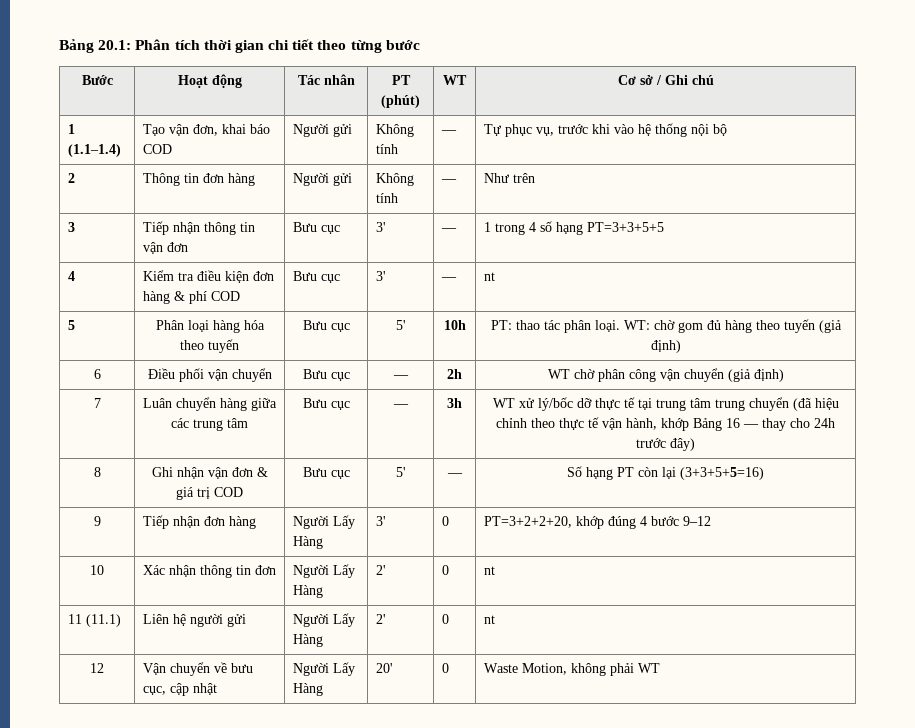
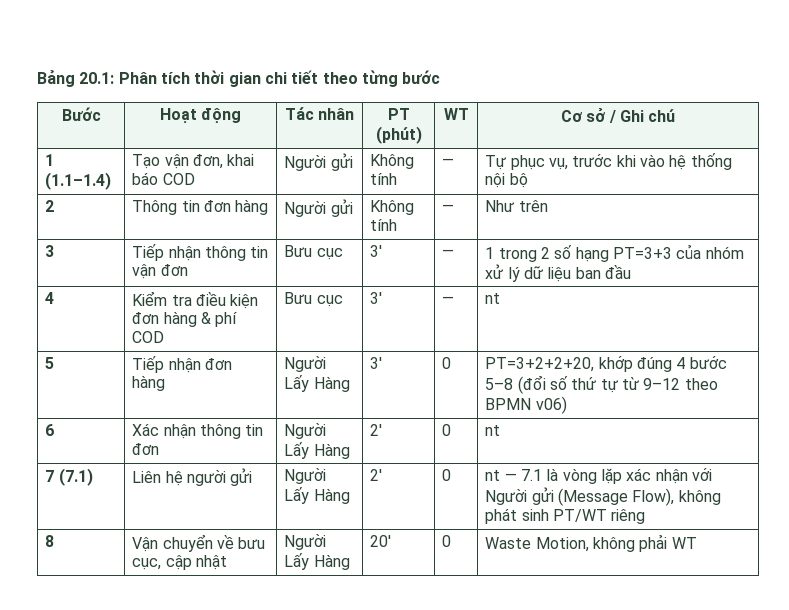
- 3 | Tiếp nhận thông tin vận đơn | Bưu cục | 3' | — | 1 trong 4 số hạng PT=3+3+5+5
+ 3 | Tiếp nhận thông tin vận đơn | Bưu cục | 3' | — | 1 trong 2 số hạng PT=3+3 của nhóm xử lý dữ liệu ban đầu
- 5 | Phân loại hàng hóa theo tuyến | Bưu cục | 5' | 10h | PT: thao tác phân loại. WT: chờ gom đủ hàng theo tuyến (giả định)
- 6 | Điều phối vận chuyển | Bưu cục | — | 2h | WT chờ phân công vận chuyển (giả định)
- 7 | Luân chuyển hàng giữa các trung tâm | Bưu cục | — | 3h | WT xử lý/bốc dỡ thực tế tại trung tâm trung chuyển (đã hiệu chỉnh theo thực tế vận hành, khớp Bảng 16 — thay cho 24h trước đây)
- 8 | Ghi nhận vận đơn & giá trị COD | Bưu cục | 5' | — | Số hạng PT còn lại (3+3+5+5=16)
- 9 | Tiếp nhận đơn hàng | Người Lấy Hàng | 3' | 0 | PT=3+2+2+20, khớp đúng 4 bước 9–12
- 10 | Xác nhận thông tin đơn | Người Lấy Hàng | 2' | 0 | nt
+ 5 | Tiếp nhận đơn hàng | Người Lấy Hàng | 3' | 0 | PT=3+2+2+20, khớp đúng 4 bước 5–8 (đổi số thứ tự từ 9–12 theo BPMN v06)
+ 6 | Xác nhận thông tin đơn | Người Lấy Hàng | 2' | 0 | nt
- 11 (11.1) | Liên hệ người gửi | Người Lấy Hàng | 2' | 0 | nt
- 12 | Vận chuyển về bưu cục, cập nhật | Người Lấy Hàng | 20' | 0 | Waste Motion, không phải WT
+ 7 (7.1) | Liên hệ người gửi | Người Lấy Hàng | 2' | 0 | nt — 7.1 là vòng lặp xác nhận với Người gửi (Message Flow), không phát sinh PT/WT riêng
+ 8 | Vận chuyển về bưu cục, cập nhật | Người Lấy Hàng | 20' | 0 | Waste Motion, không phải WT

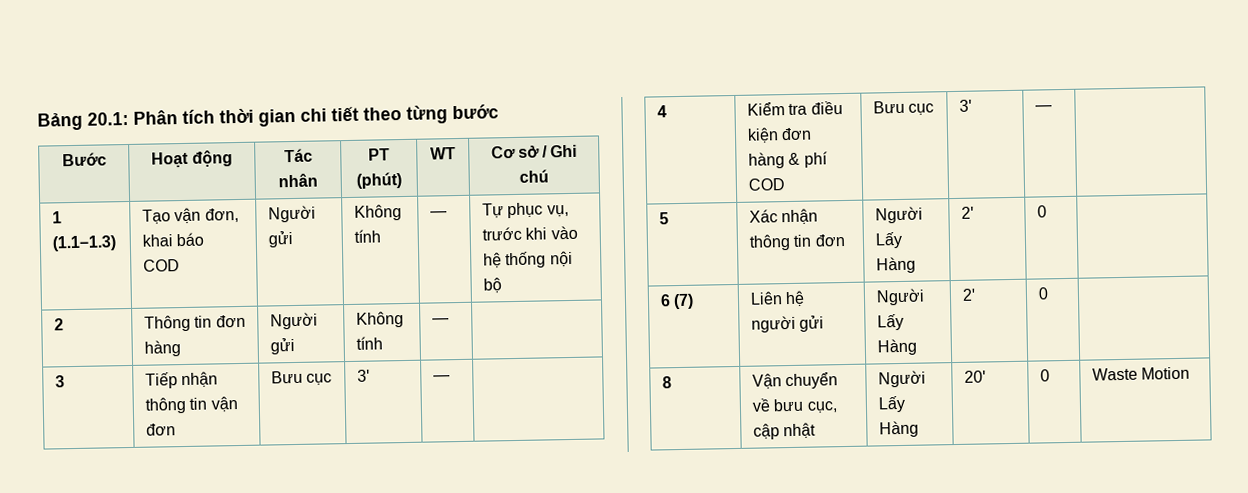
- 1 (1.1–1.4) | Tạo vận đơn, khai báo COD | Người gửi | Không tính | — | Tự phục vụ, trước khi vào hệ thống nội bộ
+ 1 (1.1–1.3) | Tạo vận đơn, khai báo COD | Người gửi | Không tính | — | Tự phục vụ, trước khi vào hệ thống nội bộ
- 2 | Thông tin đơn hàng | Người gửi | Không tính | — | Như trên
+ 2 | Thông tin đơn hàng | Người gửi | Không tính | — |
- 3 | Tiếp nhận thông tin vận đơn | Bưu cục | 3' | — | 1 trong 2 số hạng PT=3+3 của nhóm xử lý dữ liệu ban đầu
+ 3 | Tiếp nhận thông tin vận đơn | Bưu cục | 3' | — |
- 4 | Kiểm tra điều kiện đơn hàng & phí COD | Bưu cục | 3' | — | nt
+ 4 | Kiểm tra điều kiện đơn hàng & phí COD | Bưu cục | 3' | — |
- 5 | Tiếp nhận đơn hàng | Người Lấy Hàng | 3' | 0 | PT=3+2+2+20, khớp đúng 4 bước 5–8 (đổi số thứ tự từ 9–12 theo BPMN v06)
- 6 | Xác nhận thông tin đơn | Người Lấy Hàng | 2' | 0 | nt
- 7 (7.1) | Liên hệ người gửi | Người Lấy Hàng | 2' | 0 | nt — 7.1 là vòng lặp xác nhận với Người gửi (Message Flow), không phát sinh PT/WT riêng
+ 5 | Xác nhận thông tin đơn | Người Lấy Hàng | 2' | 0 |
+ 6 (7) | Liên hệ người gửi | Người Lấy Hàng | 2' | 0 |
- 8 | Vận chuyển về bưu cục, cập nhật | Người Lấy Hàng | 20' | 0 | Waste Motion, không phải WT
+ 8 | Vận chuyển về bưu cục, cập nhật | Người Lấy Hàng | 20' | 0 | Waste Motion

